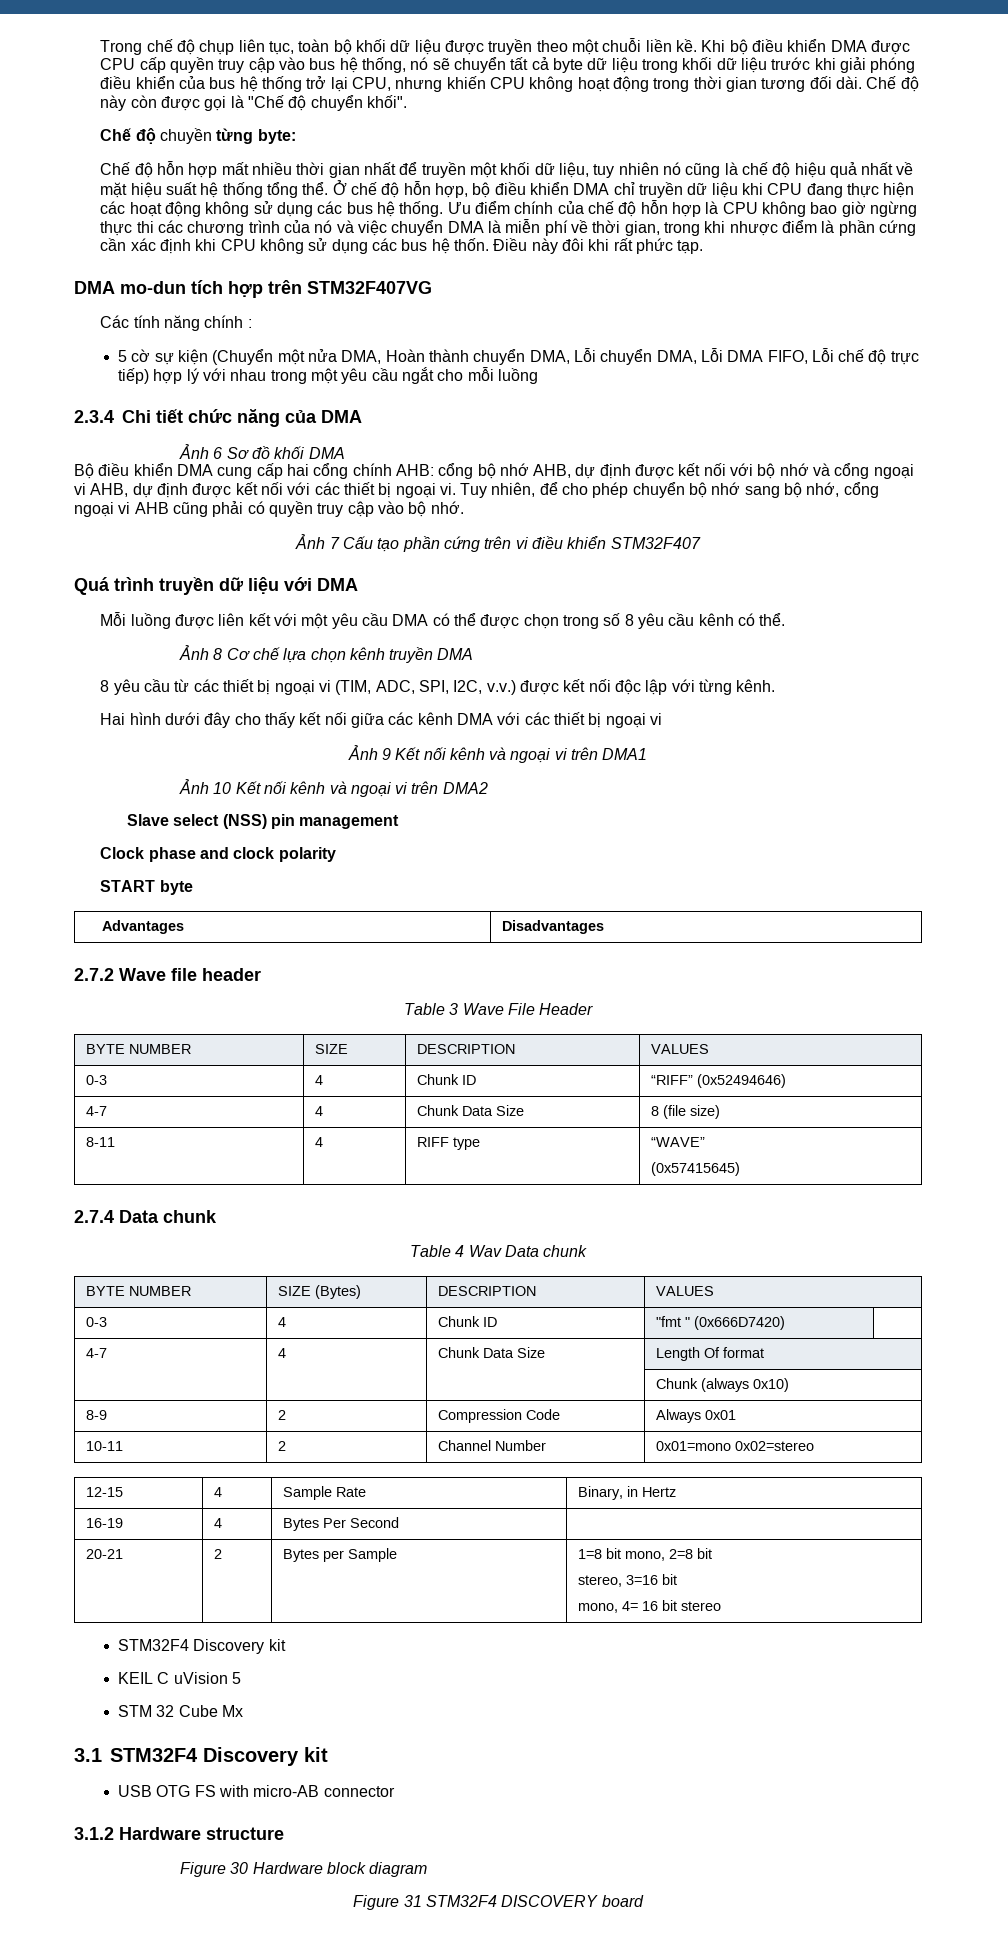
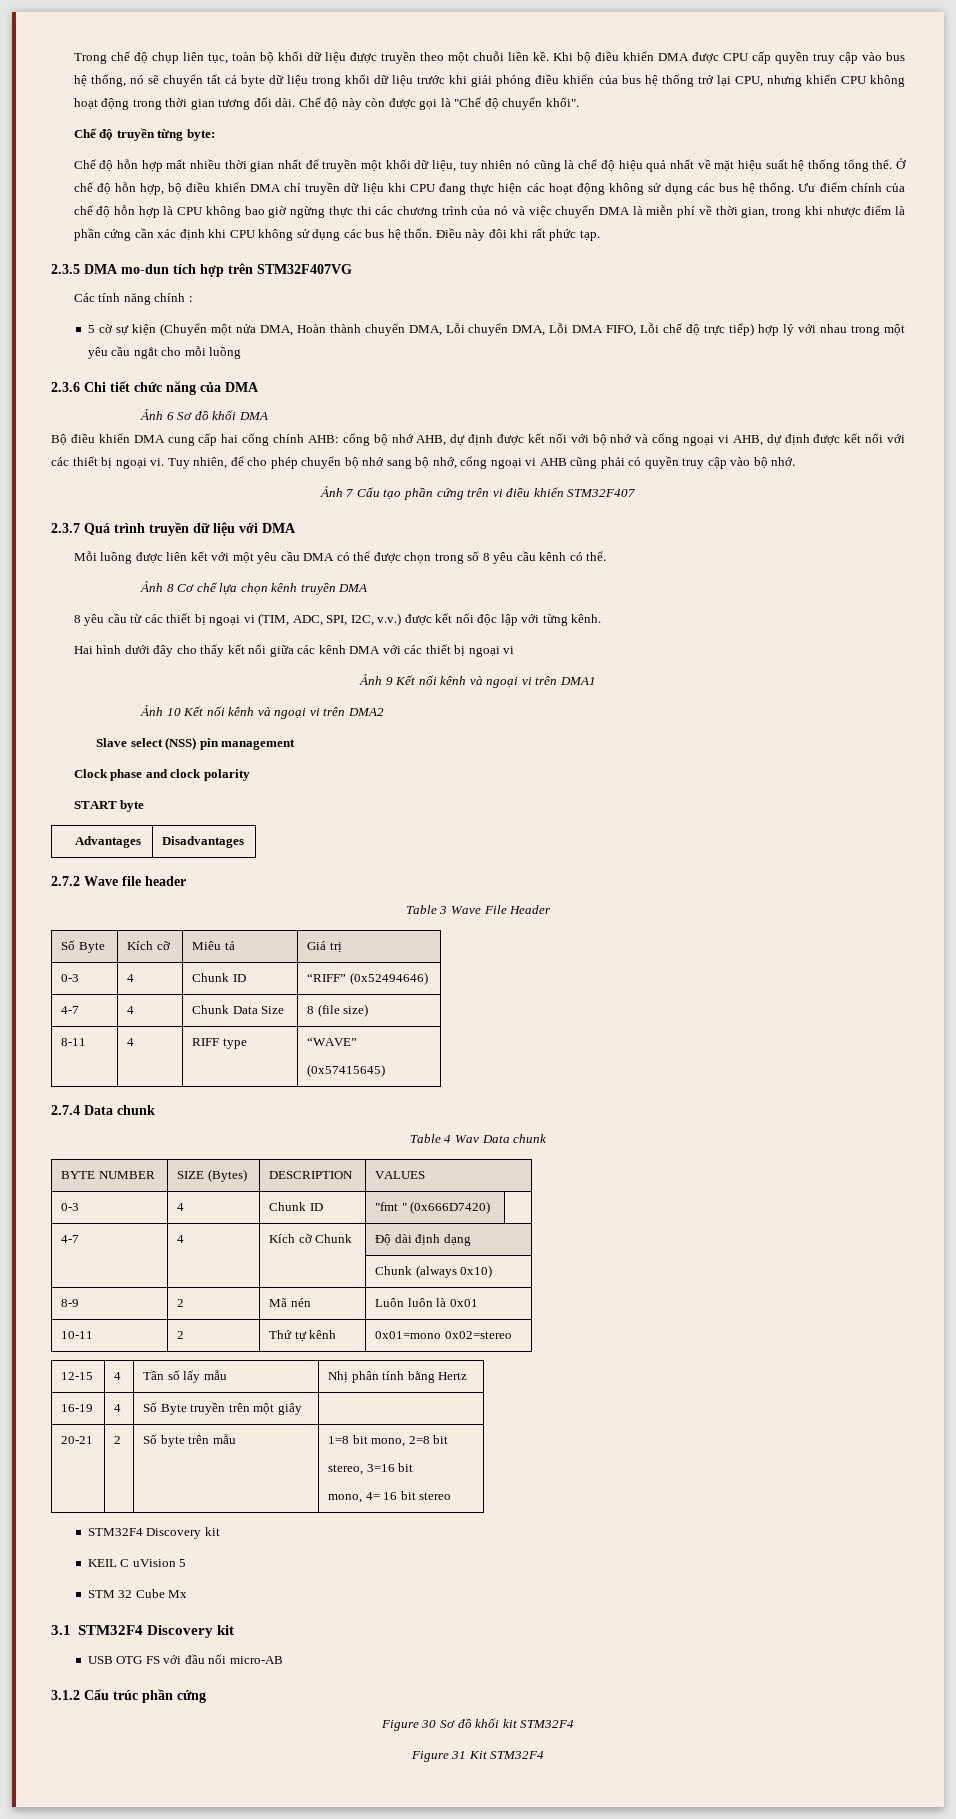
- Chế độ chuyền từng byte:
+ Chế độ truyền từng byte:
- DMA mo-dun tích hợp trên STM32F407VG
+ 2.3.5 DMA mo-dun tích hợp trên STM32F407VG
- 2.3.4 Chi tiết chức năng của DMA
+ 2.3.6 Chi tiết chức năng của DMA
- Quá trình truyền dữ liệu với DMA
+ 2.3.7 Quá trình truyền dữ liệu với DMA
- BYTE NUMBER | SIZE | DESCRIPTION | VALUES
+ Số Byte | Kích cỡ | Miêu tả | Giá trị
- 4-7 | 4 | Chunk Data Size | Length Of format
+ 4-7 | 4 | Kích cỡ Chunk | Độ dài định dạng
- 8-9 | 2 | Compression Code | Always 0x01
+ 8-9 | 2 | Mã nén | Luôn luôn là 0x01
- 10-11 | 2 | Channel Number | 0x01=mono 0x02=stereo
+ 10-11 | 2 | Thứ tự kênh | 0x01=mono 0x02=stereo
- 12-15 | 4 | Sample Rate | Binary, in Hertz
- 16-19 | 4 | Bytes Per Second |
- 20-21 | 2 | Bytes per Sample | 1=8 bit mono, 2=8 bit
+ 12-15 | 4 | Tần số lấy mẫu | Nhị phân tính bằng Hertz
+ 16-19 | 4 | Số Byte truyền trên một giây |
+ 20-21 | 2 | Số byte trên mẫu | 1=8 bit mono, 2=8 bit
- USB OTG FS with micro-AB connector
+ USB OTG FS với đầu nối micro-AB
- 3.1.2 Hardware structure
- Figure 30 Hardware block diagram
+ 3.1.2 Cấu trúc phần cứng
+ Figure 30 Sơ đồ khối kit STM32F4
- Figure 31 STM32F4 DISCOVERY board
+ Figure 31 Kit STM32F4

